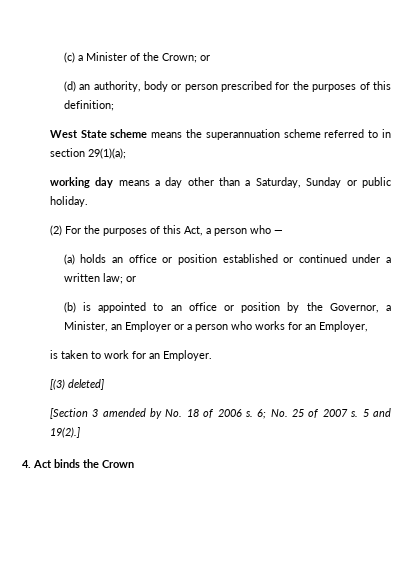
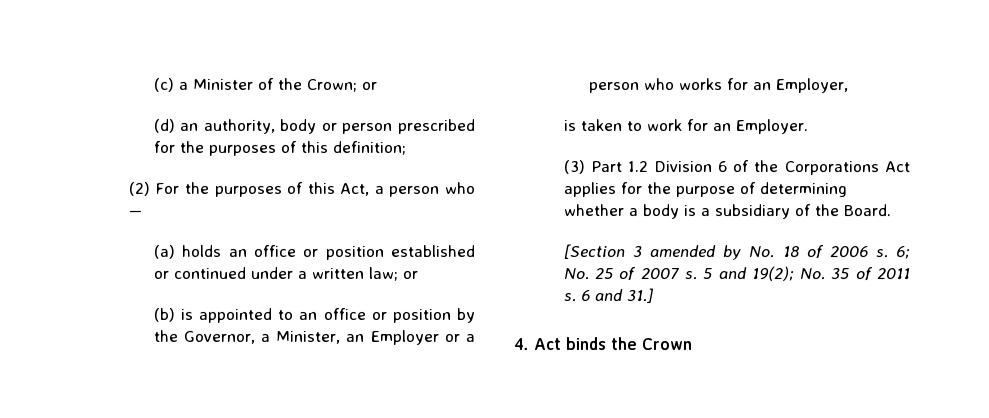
- West State scheme means the superannuation scheme referred to in section 29(1)(a);
- working day means a day other than a Saturday, Sunday or public holiday.
- [(3) deleted]
+ (3) Part 1.2 Division 6 of the Corporations Act applies for the purpose of determining whether a body is a subsidiary of the Board.
- 5 and 19(2).]
+ 5 and 19(2); No. 35 of 2011 s. 6 and 31.]

